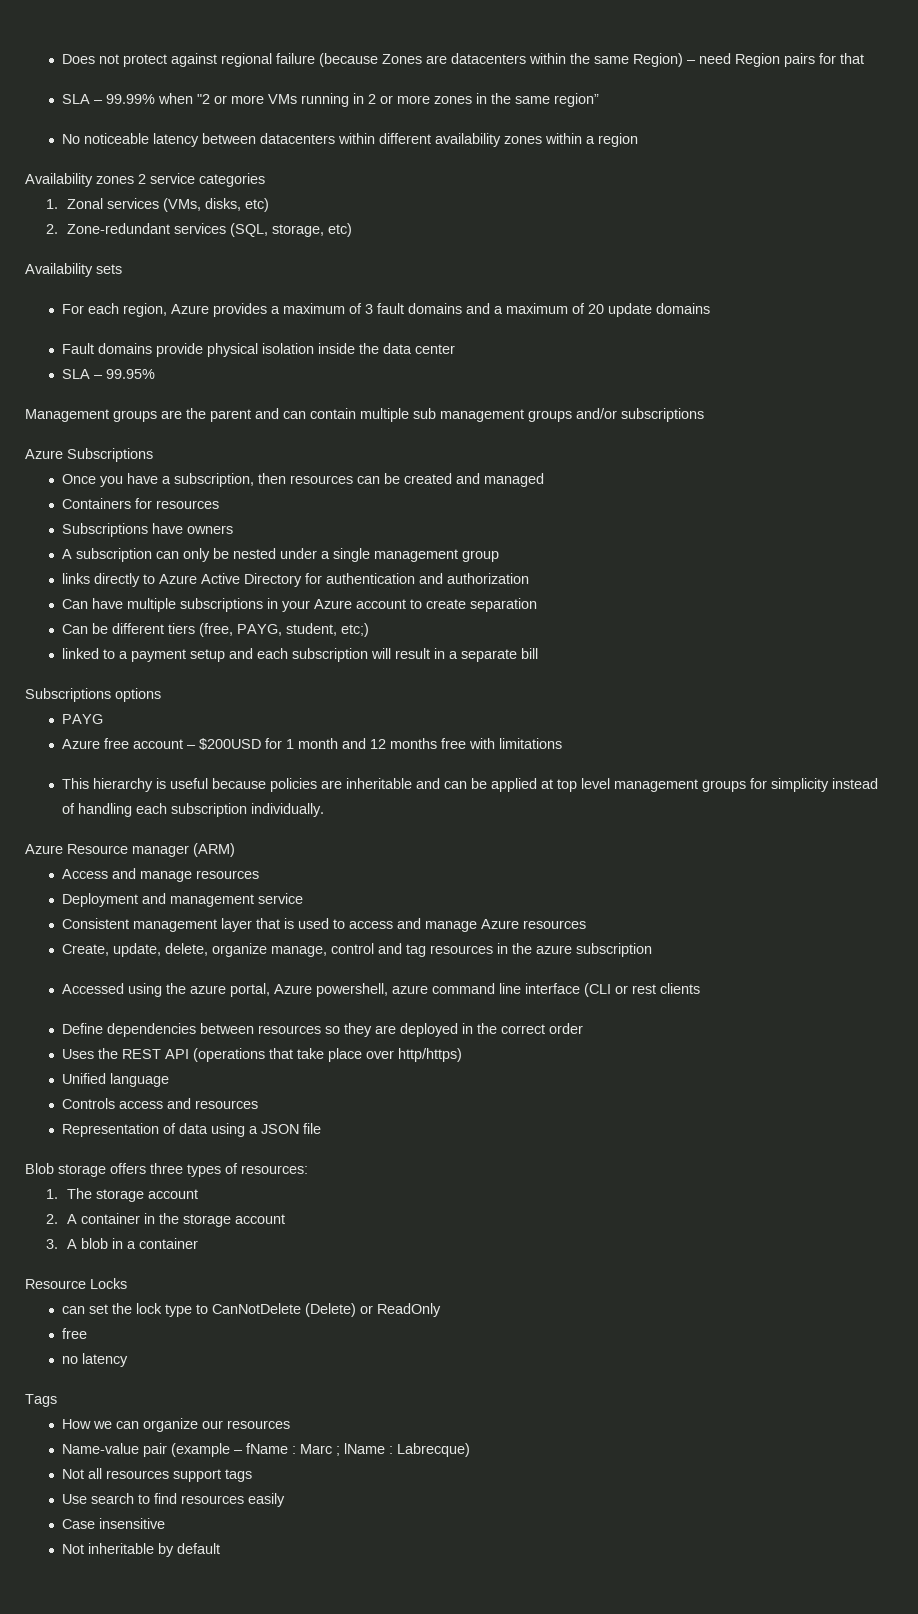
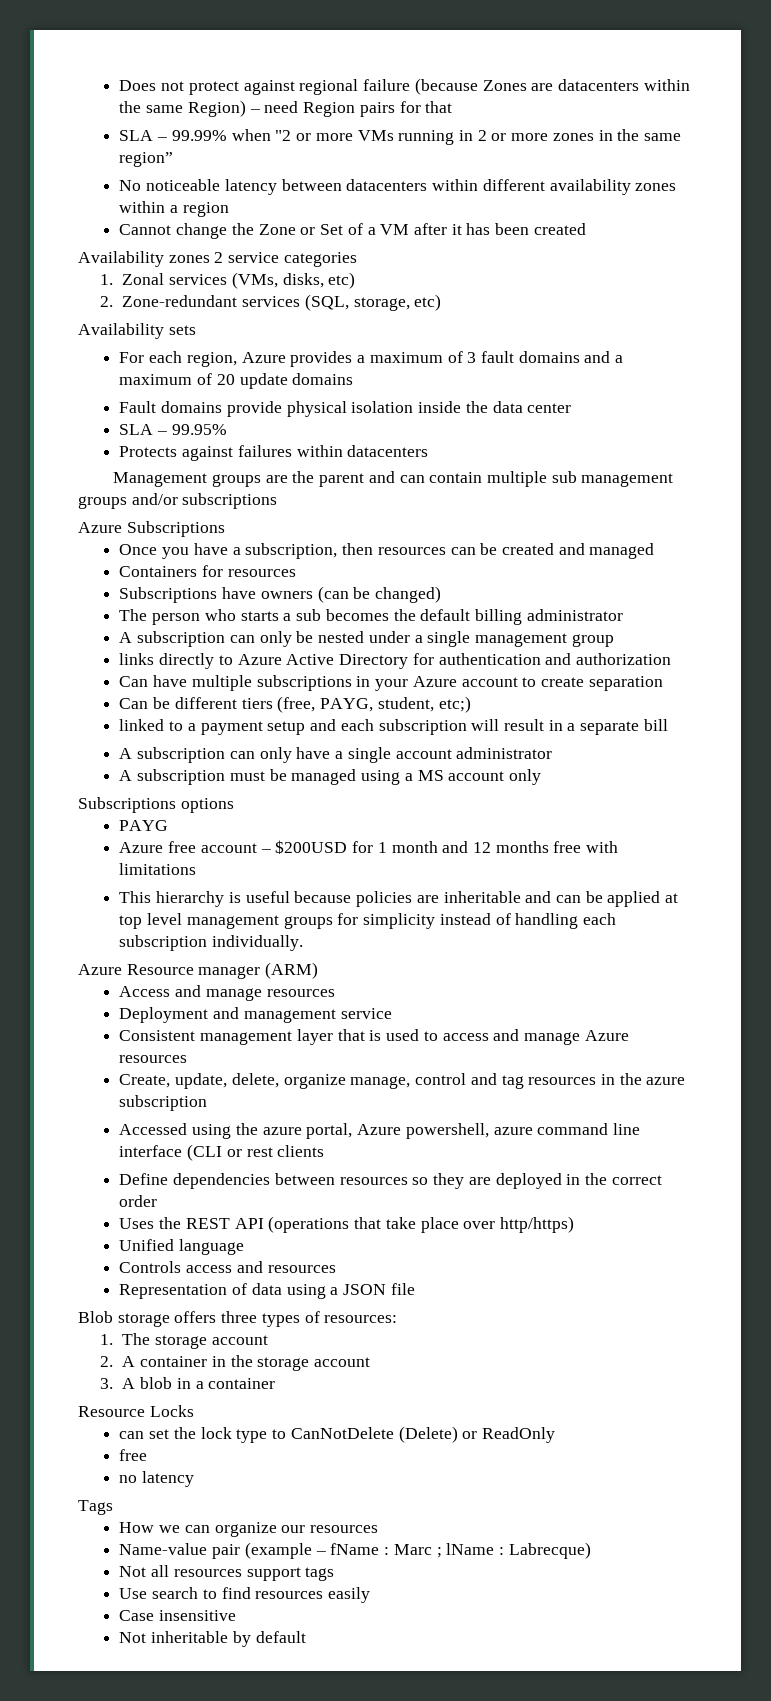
+ Cannot change the Zone or Set of a VM after it has been created
+ Protects against failures within datacenters
- Subscriptions have owners
+ Subscriptions have owners (can be changed)
+ The person who starts a sub becomes the default billing administrator
+ A subscription can only have a single account administrator
+ A subscription must be managed using a MS account only

